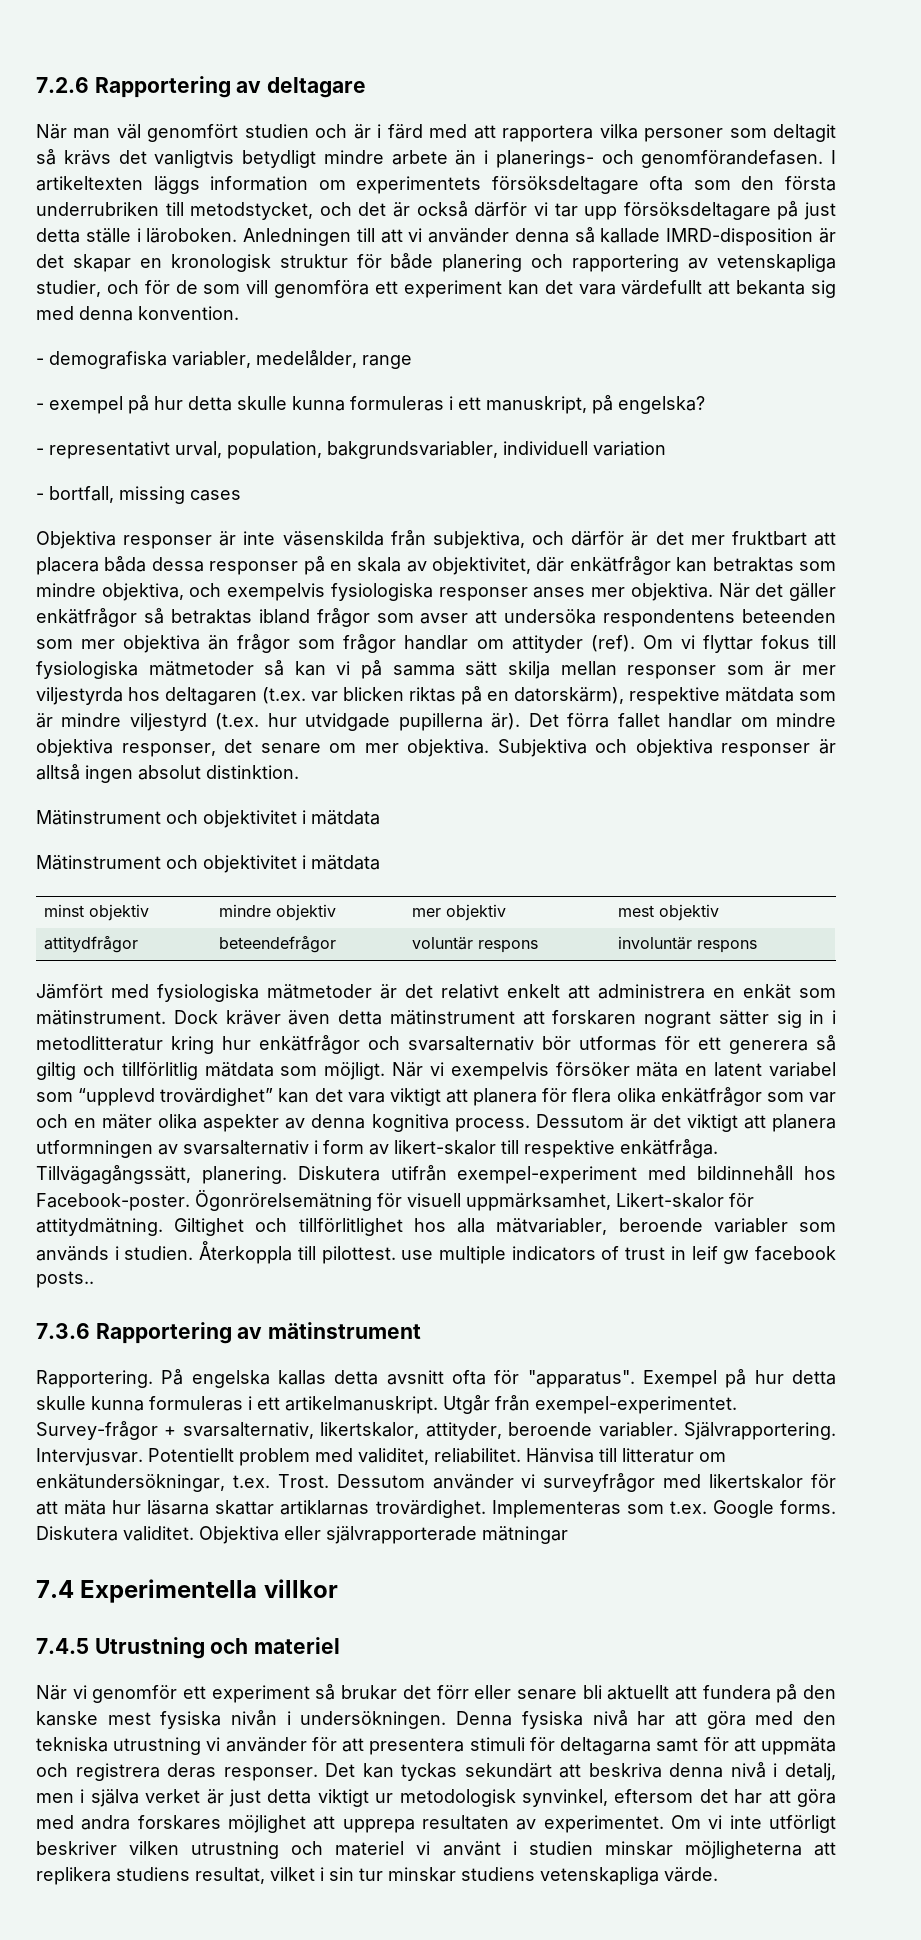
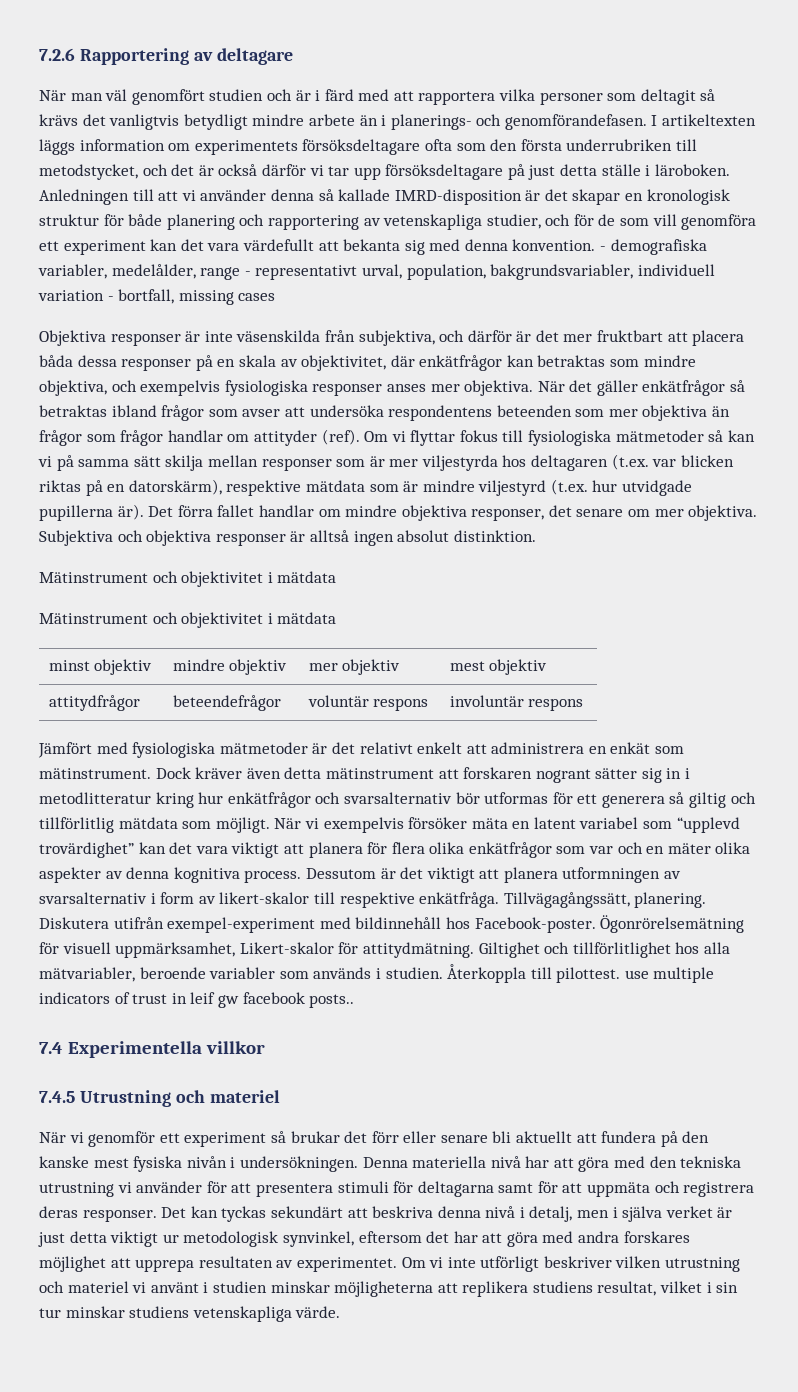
- Anledningen till att vi använder denna så kallade IMRD-disposition är det skapar en kronologisk struktur för både planering och rapportering av vetenskapliga studier, och för de som vill genomföra ett experiment kan det vara värdefullt att bekanta sig med denna konvention.
- - demografiska variabler, medelålder, range
- - exempel på hur detta skulle kunna formuleras i ett manuskript, på engelska?
- - representativt urval, population, bakgrundsvariabler, individuell variation
- - bortfall, missing cases
+ Anledningen till att vi använder denna så kallade IMRD-disposition är det skapar en kronologisk struktur för både planering och rapportering av vetenskapliga studier, och för de som vill genomföra ett experiment kan det vara värdefullt att bekanta sig med denna konvention. - demografiska variabler, medelålder, range - representativt urval, population, bakgrundsvariabler, individuell variation - bortfall, missing cases
- 7.3.6 Rapportering av mätinstrument
- Rapportering. På engelska kallas detta avsnitt ofta för "apparatus". Exempel på hur detta skulle kunna formuleras i ett artikelmanuskript. Utgår från exempel-experimentet. Survey-frågor + svarsalternativ, likertskalor, attityder, beroende variabler. Självrapportering. Intervjusvar. Potentiellt problem med validitet, reliabilitet. Hänvisa till litteratur om enkätundersökningar, t.ex. Trost. Dessutom använder vi surveyfrågor med likertskalor för att mäta hur läsarna skattar artiklarnas trovärdighet. Implementeras som t.ex. Google forms. Diskutera validitet. Objektiva eller självrapporterade mätningar
- Denna fysiska nivå har att göra med den tekniska utrustning vi använder för att presentera stimuli för deltagarna samt för att uppmäta och registrera deras responser.
+ Denna materiella nivå har att göra med den tekniska utrustning vi använder för att presentera stimuli för deltagarna samt för att uppmäta och registrera deras responser.

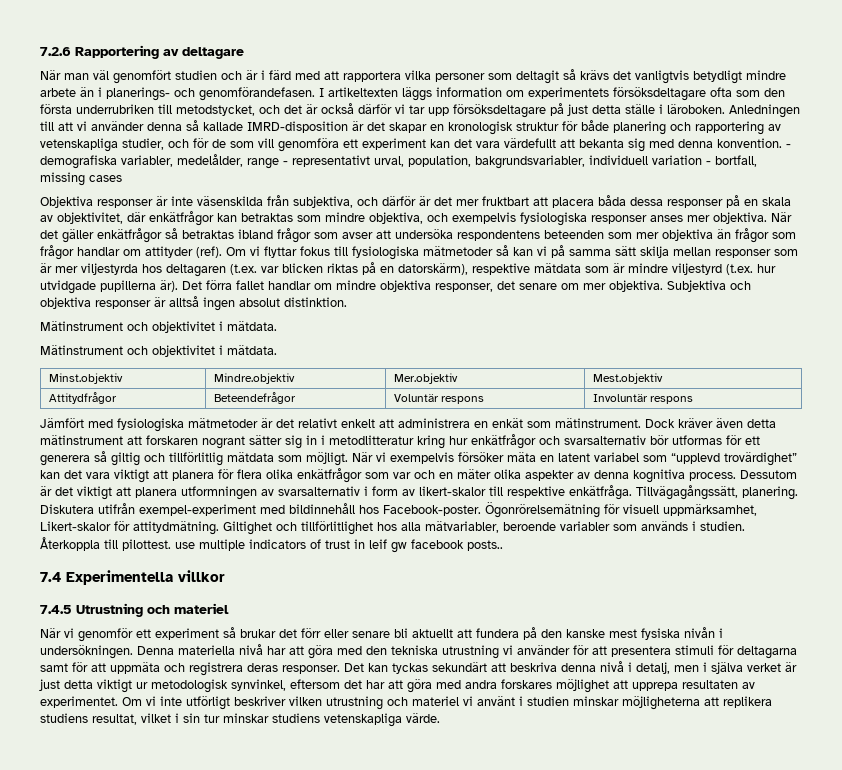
  Subjektiva och objektiva responser är alltså ingen absolut distinktion.
- Mätinstrument och objektivitet i mätdata
- Mätinstrument och objektivitet i mätdata
- minst objektiv | mindre objektiv | mer objektiv | mest objektiv
- attitydfrågor | beteendefrågor | voluntär respons | involuntär respons
+ Mätinstrument och objektivitet i mätdata.
+ Mätinstrument och objektivitet i mätdata.
+ Minst.objektiv | Mindre.objektiv | Mer.objektiv | Mest.objektiv
+ Attitydfrågor | Beteendefrågor | Voluntär respons | Involuntär respons

